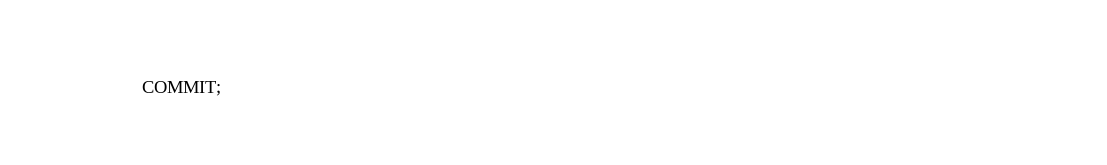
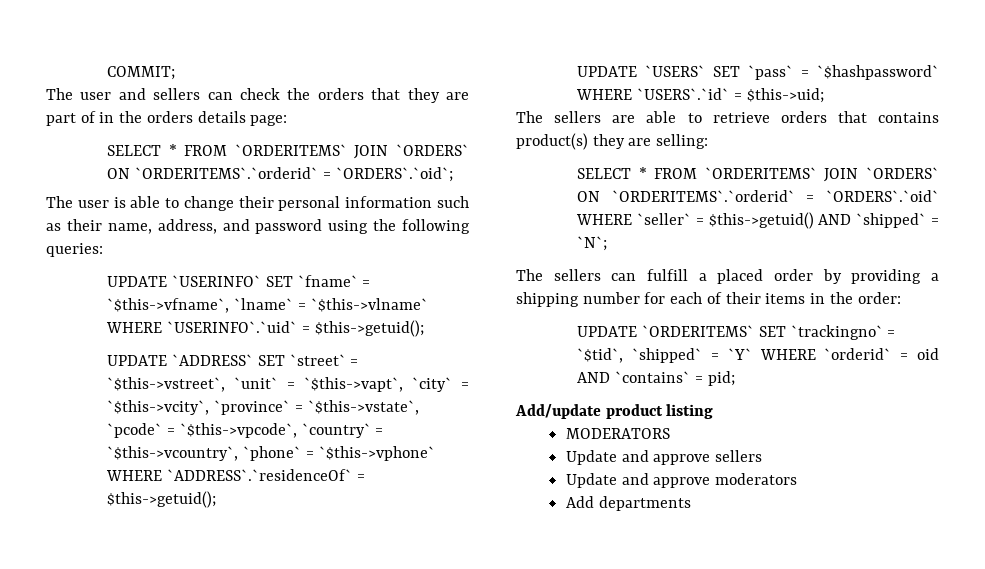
+ The user and sellers can check the orders that they are part of in the orders details page:
+ SELECT * FROM `ORDERITEMS` JOIN `ORDERS` ON `ORDERITEMS`.`orderid` = `ORDERS`.`oid`;
+ The user is able to change their personal information such as their name, address, and password using the following queries:
+ UPDATE `USERINFO` SET `fname` = `$this->vfname`, `lname` = `$this->vlname` WHERE `USERINFO`.`uid` = $this->getuid();
+ UPDATE `ADDRESS` SET `street` = `$this->vstreet`, `unit` = `$this->vapt`, `city` = `$this->vcity`, `province` = `$this->vstate`, `pcode` = `$this->vpcode`, `country` = `$this->vcountry`, `phone` = `$this->vphone` WHERE `ADDRESS`.`residenceOf` = $this->getuid();
+ UPDATE `USERS` SET `pass` = `$hashpassword` WHERE `USERS`.`id` = $this->uid;
+ The sellers are able to retrieve orders that contains product(s) they are selling:
+ SELECT * FROM `ORDERITEMS` JOIN `ORDERS` ON `ORDERITEMS`.`orderid` = `ORDERS`.`oid` WHERE `seller` = $this->getuid() AND `shipped` = `N`;
+ The sellers can fulfill a placed order by providing a shipping number for each of their items in the order:
+ UPDATE `ORDERITEMS` SET `trackingno` = `$tid`, `shipped` = `Y` WHERE `orderid` = oid AND `contains` = pid;
+ Add/update product listing
+ MODERATORS
+ Update and approve sellers
+ Update and approve moderators
+ Add departments

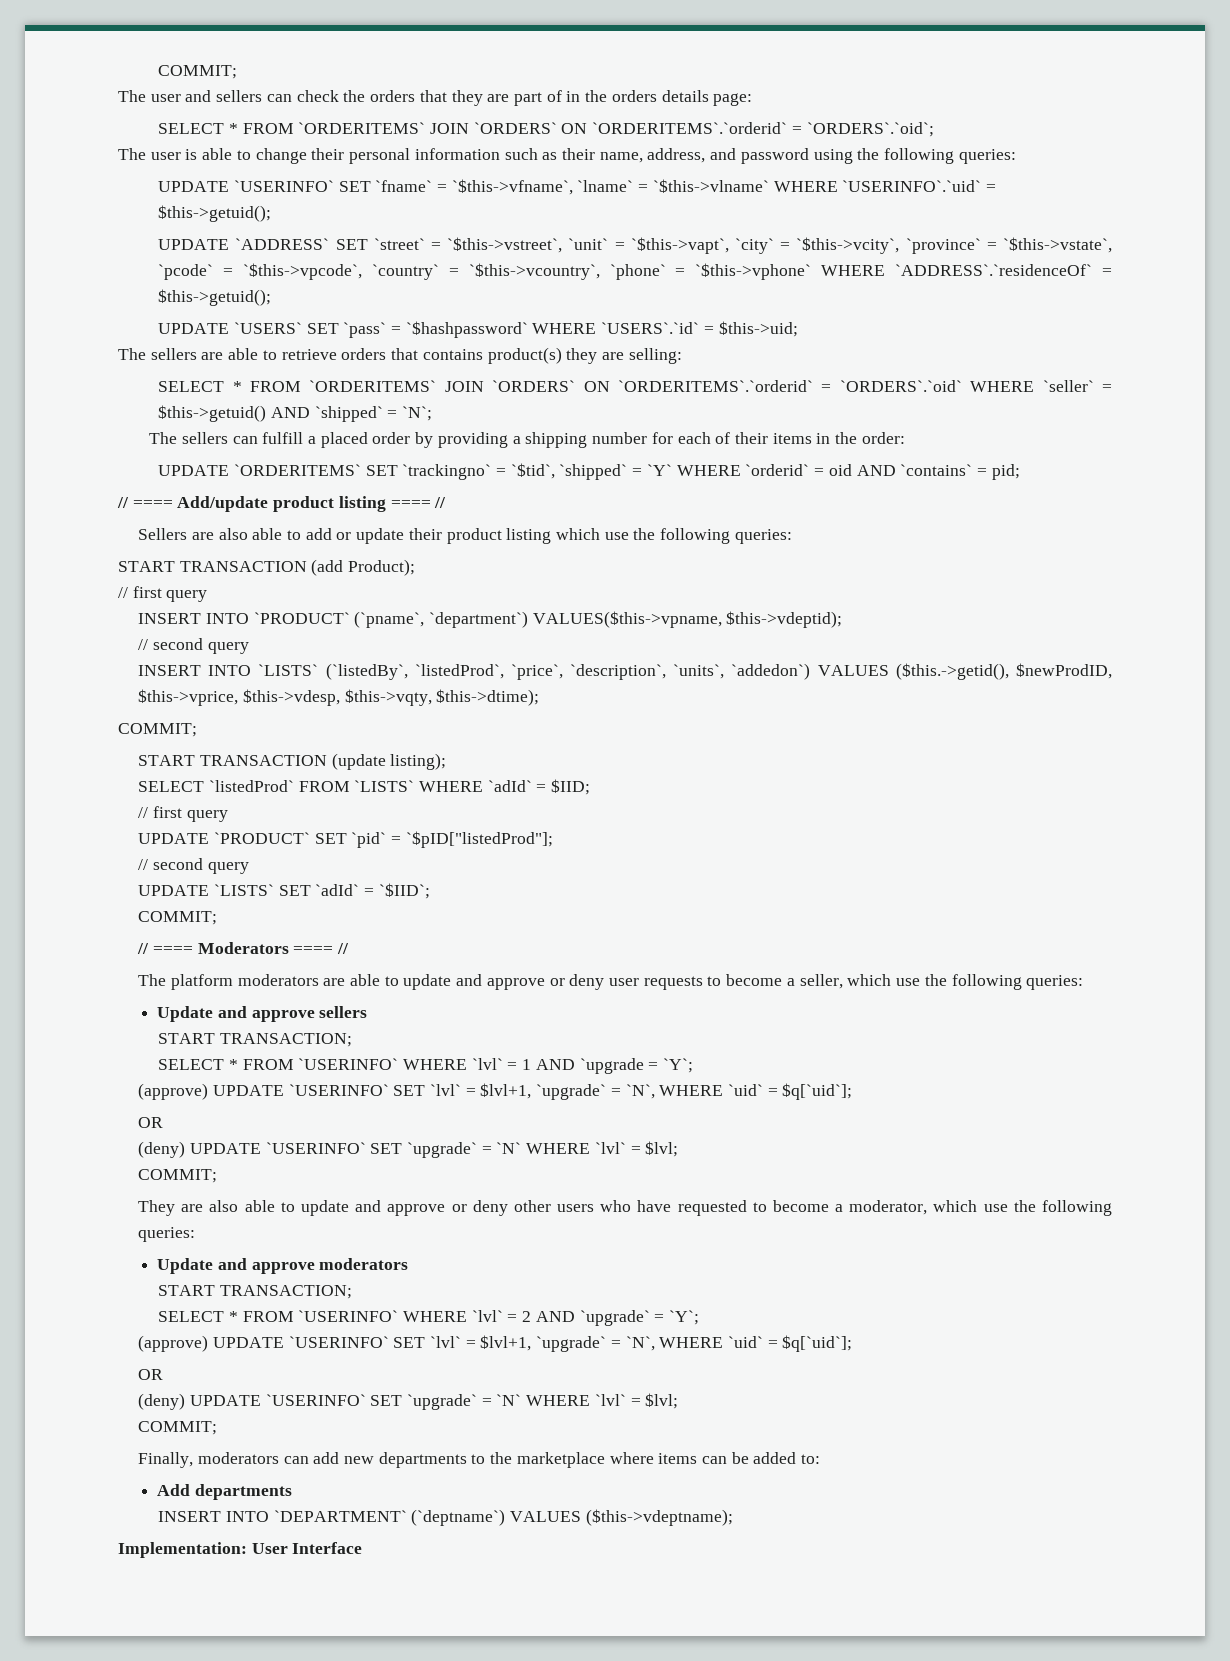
- Add/update product listing
- MODERATORS
+ // ==== Add/update product listing ==== //
+ Sellers are also able to add or update their product listing which use the following queries:
+ START TRANSACTION (add Product);
+ // first query
+ INSERT INTO `PRODUCT` (`pname`, `department`) VALUES($this->vpname, $this->vdeptid);
+ // second query
+ INSERT INTO `LISTS` (`listedBy`, `listedProd`, `price`, `description`, `units`, `addedon`) VALUES ($this.->getid(), $newProdID, $this->vprice, $this->vdesp, $this->vqty, $this->dtime);
+ COMMIT;
+ START TRANSACTION (update listing);
+ SELECT `listedProd` FROM `LISTS` WHERE `adId` = $IID;
+ // first query
+ UPDATE `PRODUCT` SET `pid` = `$pID["listedProd"];
+ // second query
+ UPDATE `LISTS` SET `adId` = `$IID`;
+ COMMIT;
+ // ==== Moderators ==== //
+ The platform moderators are able to update and approve or deny user requests to become a seller, which use the following queries:
  Update and approve sellers
+ START TRANSACTION;
+ SELECT * FROM `USERINFO` WHERE `lvl` = 1 AND `upgrade = `Y`;
+ (approve) UPDATE `USERINFO` SET `lvl` = $lvl+1, `upgrade` = `N`, WHERE `uid` = $q[`uid`];
+ OR
+ (deny) UPDATE `USERINFO` SET `upgrade` = `N` WHERE `lvl` = $lvl;
+ COMMIT;
+ They are also able to update and approve or deny other users who have requested to become a moderator, which use the following queries:
  Update and approve moderators
+ START TRANSACTION;
+ SELECT * FROM `USERINFO` WHERE `lvl` = 2 AND `upgrade` = `Y`;
+ (approve) UPDATE `USERINFO` SET `lvl` = $lvl+1, `upgrade` = `N`, WHERE `uid` = $q[`uid`];
+ OR
+ (deny) UPDATE `USERINFO` SET `upgrade` = `N` WHERE `lvl` = $lvl;
+ COMMIT;
+ Finally, moderators can add new departments to the marketplace where items can be added to:
  Add departments
+ INSERT INTO `DEPARTMENT` (`deptname`) VALUES ($this->vdeptname);
+ Implementation: User Interface

